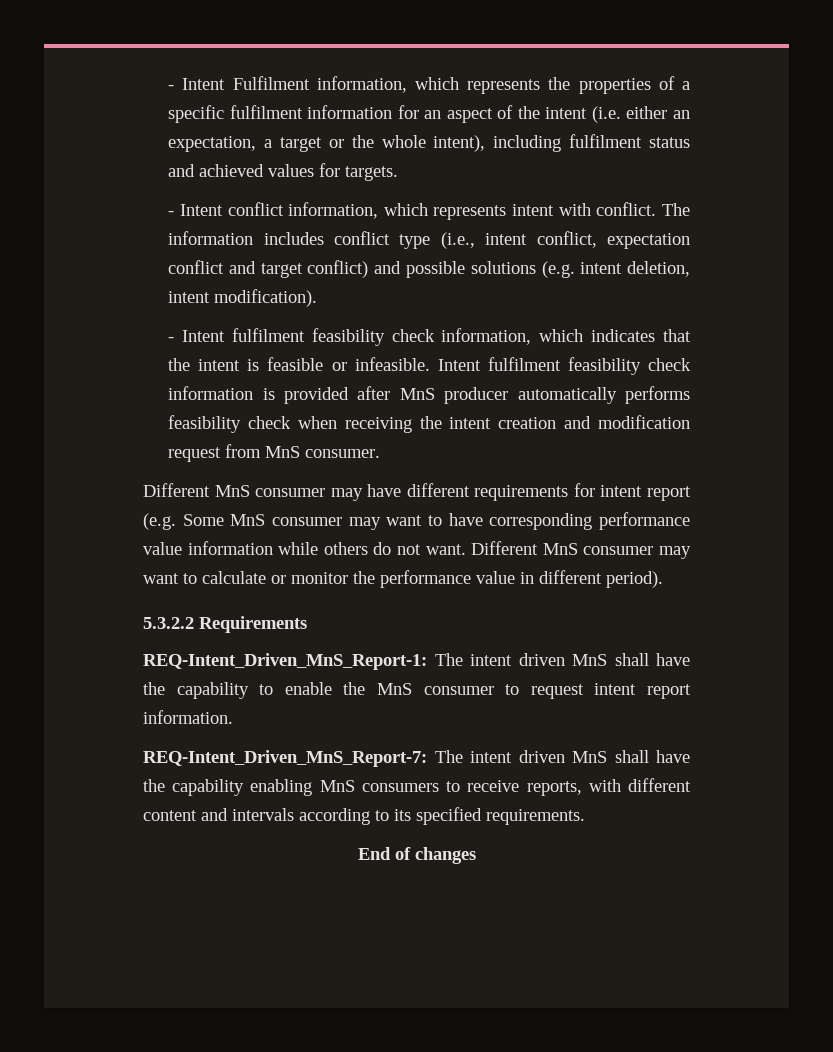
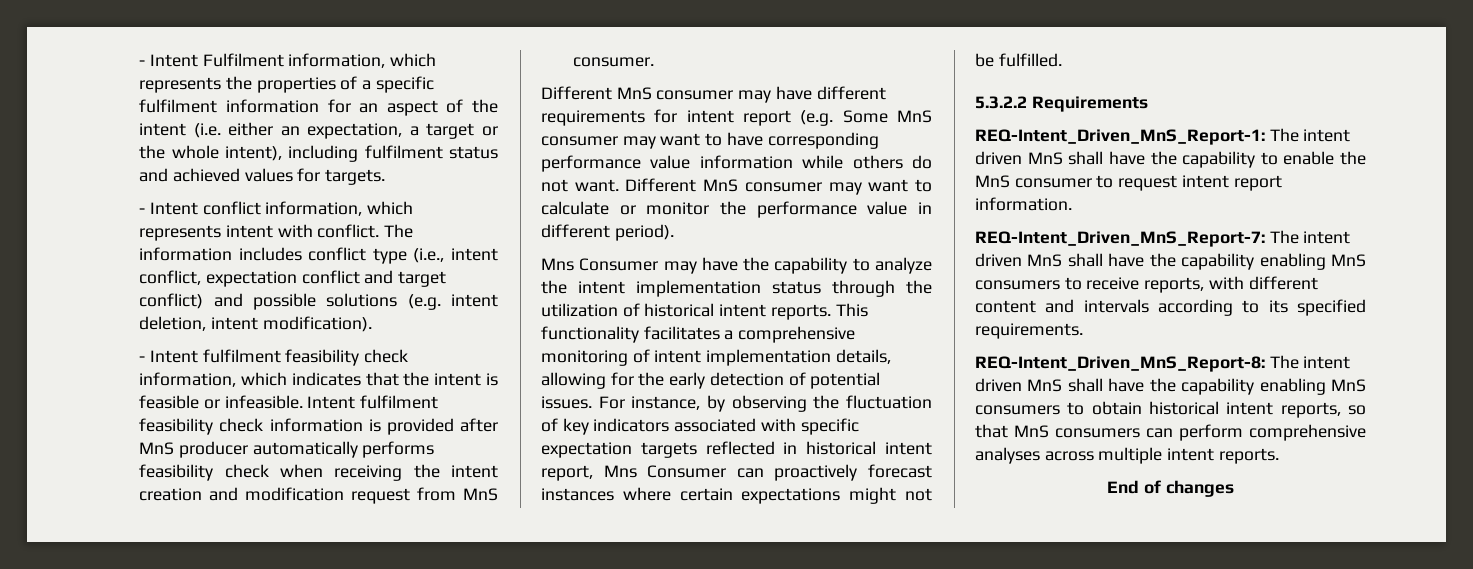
+ Mns Consumer may have the capability to analyze the intent implementation status through the utilization of historical intent reports. This functionality facilitates a comprehensive monitoring of intent implementation details, allowing for the early detection of potential issues. For instance, by observing the fluctuation of key indicators associated with specific expectation targets reflected in historical intent report, Mns Consumer can proactively forecast instances where certain expectations might not be fulfilled.
+ REQ-Intent_Driven_MnS_Report-8: The intent driven MnS shall have the capability enabling MnS consumers to obtain historical intent reports, so that MnS consumers can perform comprehensive analyses across multiple intent reports.

